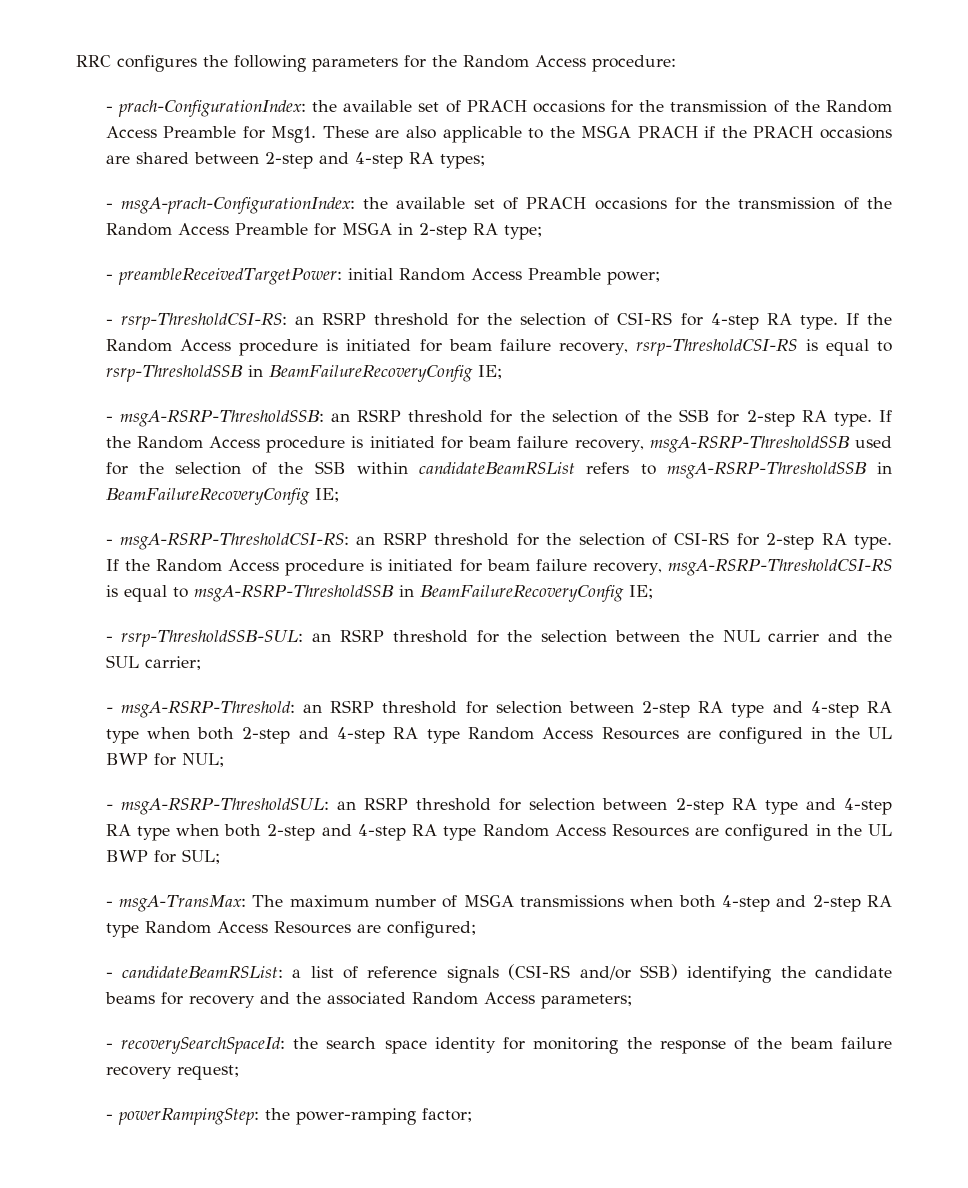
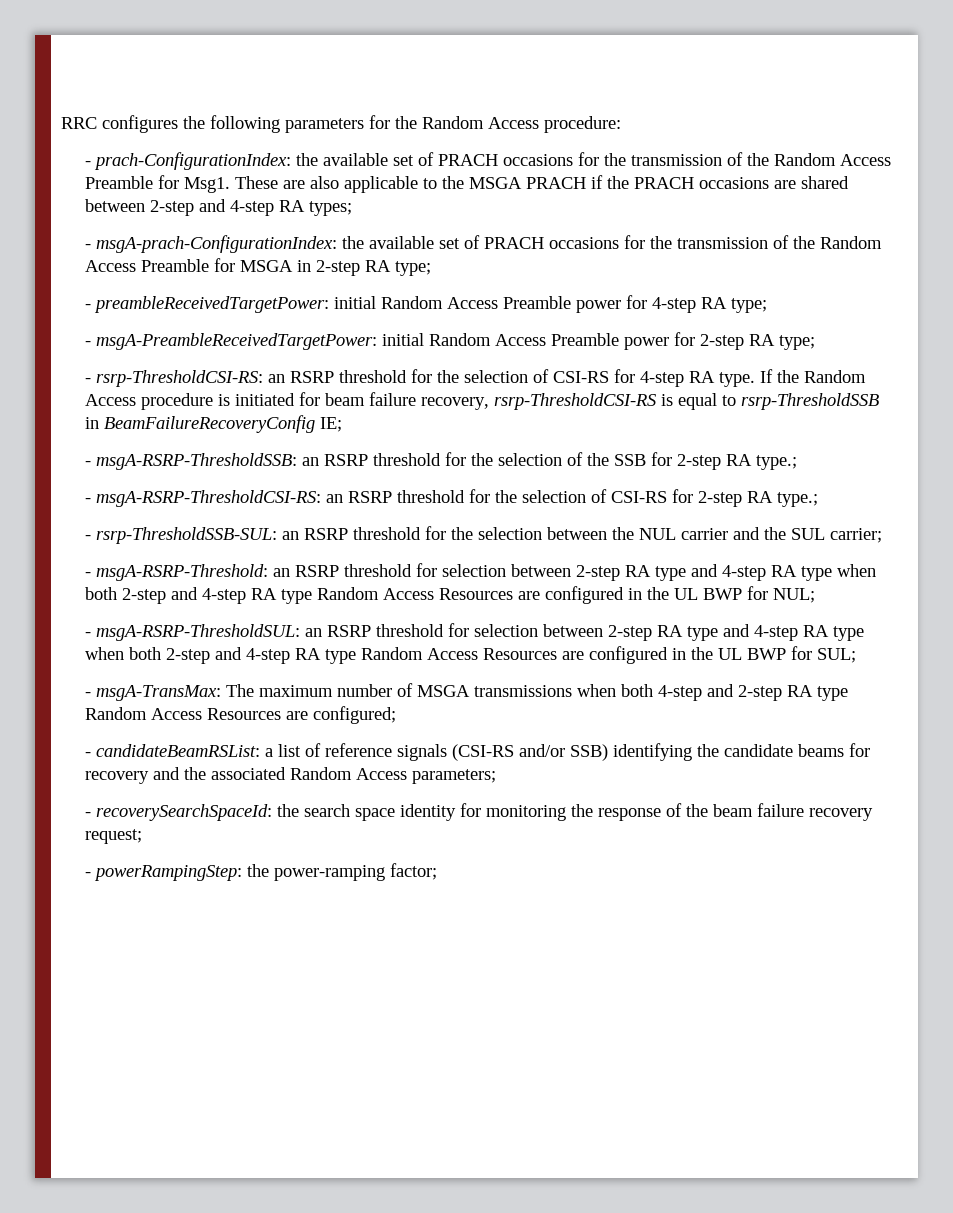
- - preambleReceivedTargetPower: initial Random Access Preamble power;
+ - preambleReceivedTargetPower: initial Random Access Preamble power for 4-step RA type;
+ - msgA-PreambleReceivedTargetPower: initial Random Access Preamble power for 2-step RA type;
- - msgA-RSRP-ThresholdSSB: an RSRP threshold for the selection of the SSB for 2-step RA type. If the Random Access procedure is initiated for beam failure recovery, msgA-RSRP-ThresholdSSB used for the selection of the SSB within candidateBeamRSList refers to msgA-RSRP-ThresholdSSB in BeamFailureRecoveryConfig IE;
+ - msgA-RSRP-ThresholdSSB: an RSRP threshold for the selection of the SSB for 2-step RA type.;
- - msgA-RSRP-ThresholdCSI-RS: an RSRP threshold for the selection of CSI-RS for 2-step RA type. If the Random Access procedure is initiated for beam failure recovery, msgA-RSRP-ThresholdCSI-RS is equal to msgA-RSRP-ThresholdSSB in BeamFailureRecoveryConfig IE;
+ - msgA-RSRP-ThresholdCSI-RS: an RSRP threshold for the selection of CSI-RS for 2-step RA type.;

